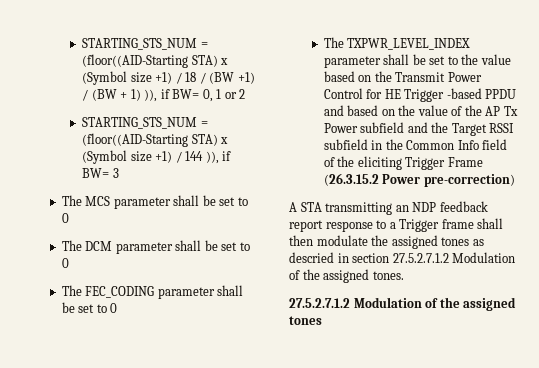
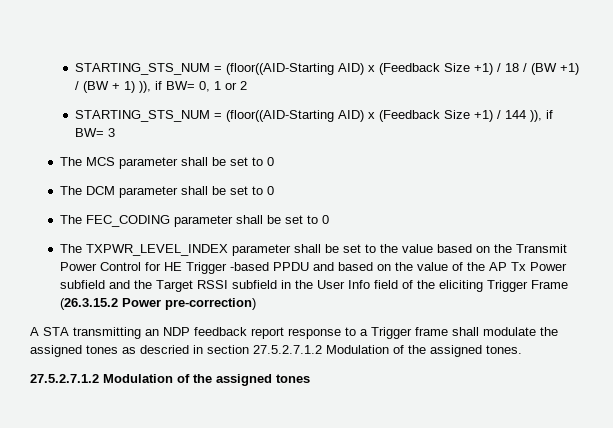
- STARTING_STS_NUM = (floor((AID-Starting STA) x (Symbol size +1) / 18 / (BW +1) / (BW + 1) )), if BW= 0, 1 or 2
+ STARTING_STS_NUM = (floor((AID-Starting AID) x (Feedback Size +1) / 18 / (BW +1) / (BW + 1) )), if BW= 0, 1 or 2
- STARTING_STS_NUM = (floor((AID-Starting STA) x (Symbol size +1) / 144 )), if BW= 3
+ STARTING_STS_NUM = (floor((AID-Starting AID) x (Feedback Size +1) / 144 )), if BW= 3
- The TXPWR_LEVEL_INDEX parameter shall be set to the value based on the Transmit Power Control for HE Trigger -based PPDU and based on the value of the AP Tx Power subfield and the Target RSSI subfield in the Common Info field of the eliciting Trigger Frame (26.3.15.2 Power pre-correction)
+ The TXPWR_LEVEL_INDEX parameter shall be set to the value based on the Transmit Power Control for HE Trigger -based PPDU and based on the value of the AP Tx Power subfield and the Target RSSI subfield in the User Info field of the eliciting Trigger Frame (26.3.15.2 Power pre-correction)
- A STA transmitting an NDP feedback report response to a Trigger frame shall then modulate the assigned tones as descried in section 27.5.2.7.1.2 Modulation of the assigned tones.
+ A STA transmitting an NDP feedback report response to a Trigger frame shall modulate the assigned tones as descried in section 27.5.2.7.1.2 Modulation of the assigned tones.

